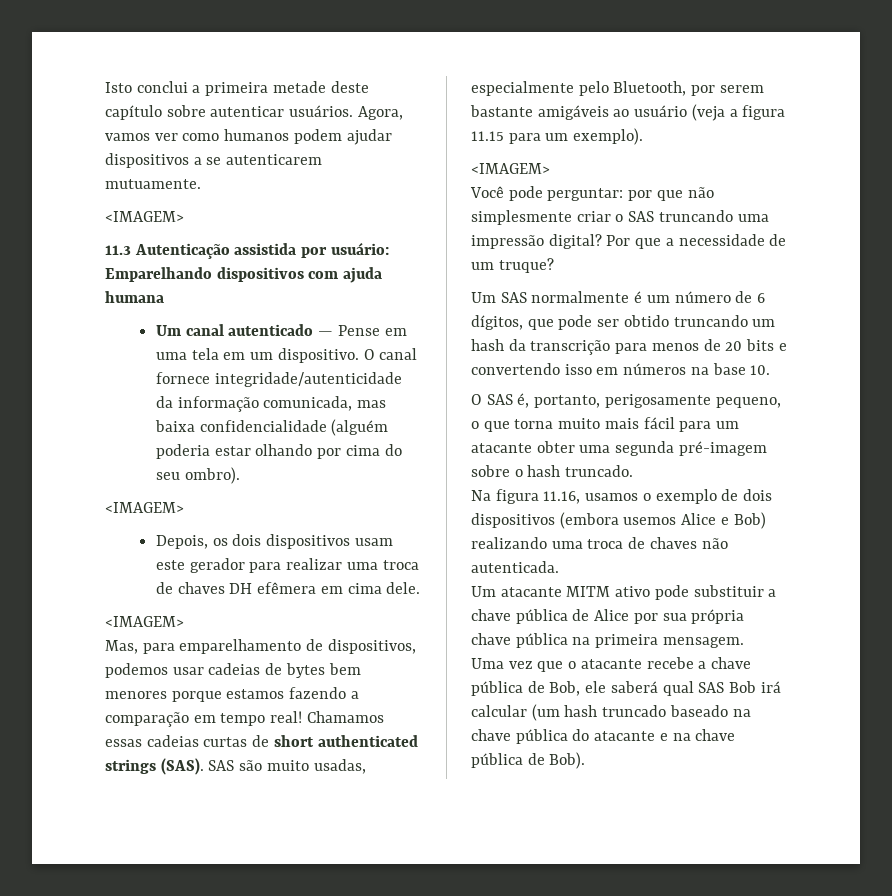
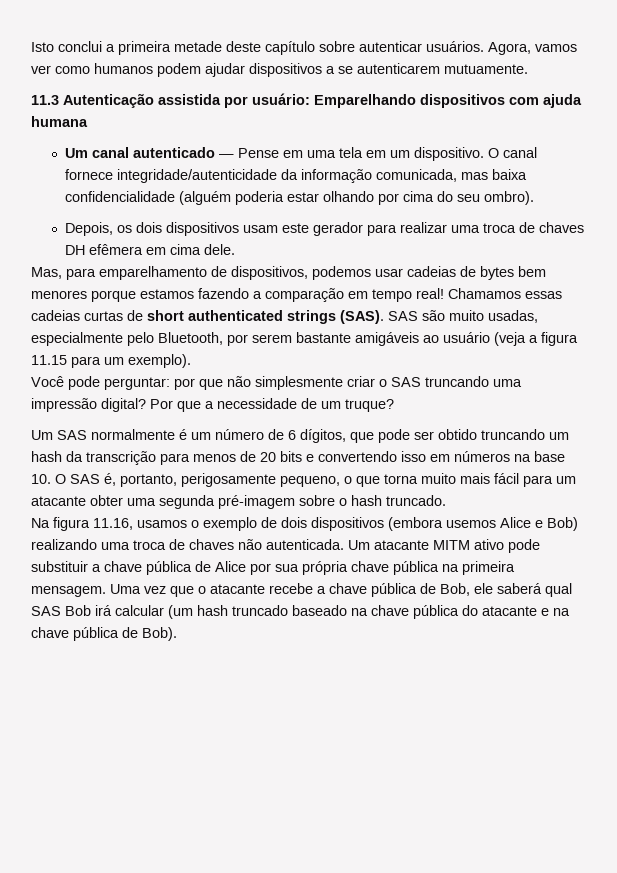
  Agora, vamos ver como humanos podem ajudar dispositivos a se autenticarem mutuamente.
- <IMAGEM>
  O canal fornece integridade/autenticidade da informação comunicada, mas baixa confidencialidade (alguém poderia estar olhando por cima do seu ombro).
- <IMAGEM>
  Depois, os dois dispositivos usam este gerador para realizar uma troca de chaves DH efêmera em cima dele.
- <IMAGEM>
  SAS são muito usadas, especialmente pelo Bluetooth, por serem bastante amigáveis ao usuário (veja a figura 11.15 para um exemplo).
- <IMAGEM>
- Um SAS normalmente é um número de 6 dígitos, que pode ser obtido truncando um hash da transcrição para menos de 20 bits e convertendo isso em números na base 10.
- O SAS é, portanto, perigosamente pequeno, o que torna muito mais fácil para um atacante obter uma segunda pré-imagem sobre o hash truncado.
+ Um SAS normalmente é um número de 6 dígitos, que pode ser obtido truncando um hash da transcrição para menos de 20 bits e convertendo isso em números na base 10. O SAS é, portanto, perigosamente pequeno, o que torna muito mais fácil para um atacante obter uma segunda pré-imagem sobre o hash truncado.
- Na figura 11.16, usamos o exemplo de dois dispositivos (embora usemos Alice e Bob) realizando uma troca de chaves não autenticada.
- Um atacante MITM ativo pode substituir a chave pública de Alice por sua própria chave pública na primeira mensagem.
- Uma vez que o atacante recebe a chave pública de Bob, ele saberá qual SAS Bob irá calcular (um hash truncado baseado na chave pública do atacante e na chave pública de Bob).
+ Na figura 11.16, usamos o exemplo de dois dispositivos (embora usemos Alice e Bob) realizando uma troca de chaves não autenticada. Um atacante MITM ativo pode substituir a chave pública de Alice por sua própria chave pública na primeira mensagem. Uma vez que o atacante recebe a chave pública de Bob, ele saberá qual SAS Bob irá calcular (um hash truncado baseado na chave pública do atacante e na chave pública de Bob).

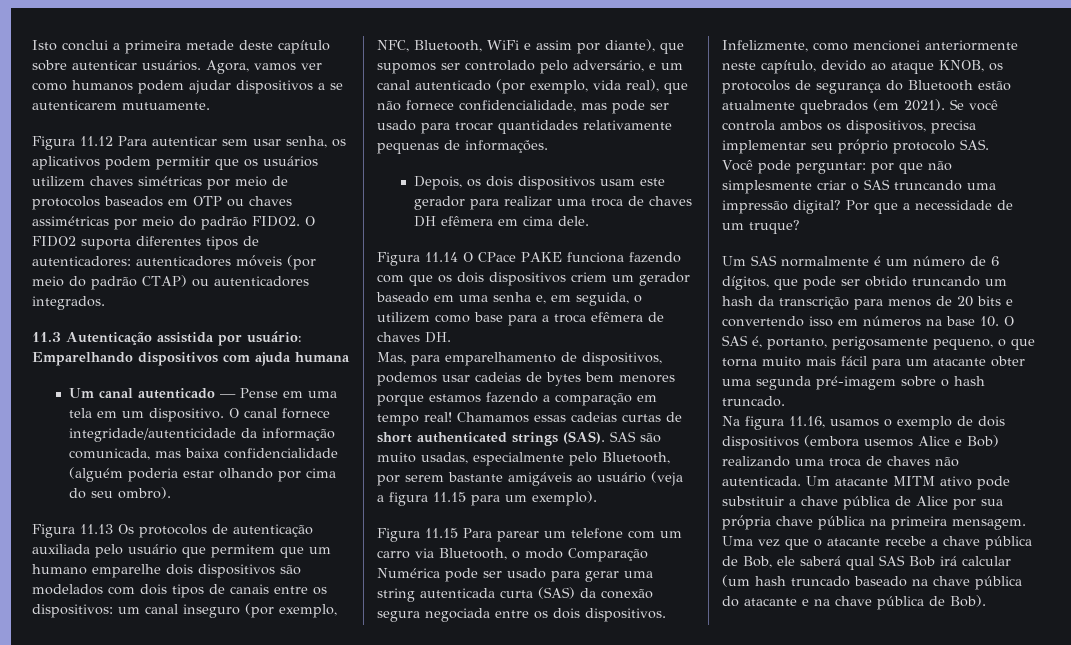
+ Figura 11.12 Para autenticar sem usar senha, os aplicativos podem permitir que os usuários utilizem chaves simétricas por meio de protocolos baseados em OTP ou chaves assimétricas por meio do padrão FIDO2. O FIDO2 suporta diferentes tipos de autenticadores: autenticadores móveis (por meio do padrão CTAP) ou autenticadores integrados.
+ Figura 11.13 Os protocolos de autenticação auxiliada pelo usuário que permitem que um humano emparelhe dois dispositivos são modelados com dois tipos de canais entre os dispositivos: um canal inseguro (por exemplo, NFC, Bluetooth, WiFi e assim por diante), que supomos ser controlado pelo adversário, e um canal autenticado (por exemplo, vida real), que não fornece confidencialidade, mas pode ser usado para trocar quantidades relativamente pequenas de informações.
+ Figura 11.14 O CPace PAKE funciona fazendo com que os dois dispositivos criem um gerador baseado em uma senha e, em seguida, o utilizem como base para a troca efêmera de chaves DH.
+ Figura 11.15 Para parear um telefone com um carro via Bluetooth, o modo Comparação Numérica pode ser usado para gerar uma string autenticada curta (SAS) da conexão segura negociada entre os dois dispositivos. Infelizmente, como mencionei anteriormente neste capítulo, devido ao ataque KNOB, os protocolos de segurança do Bluetooth estão atualmente quebrados (em 2021). Se você controla ambos os dispositivos, precisa implementar seu próprio protocolo SAS.

